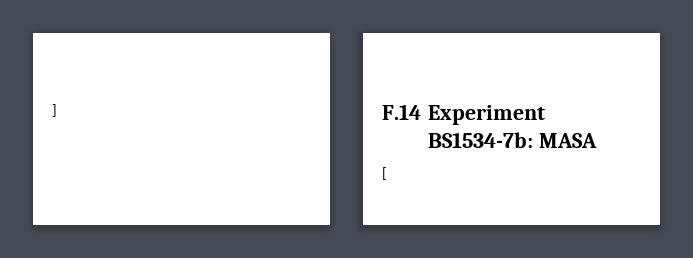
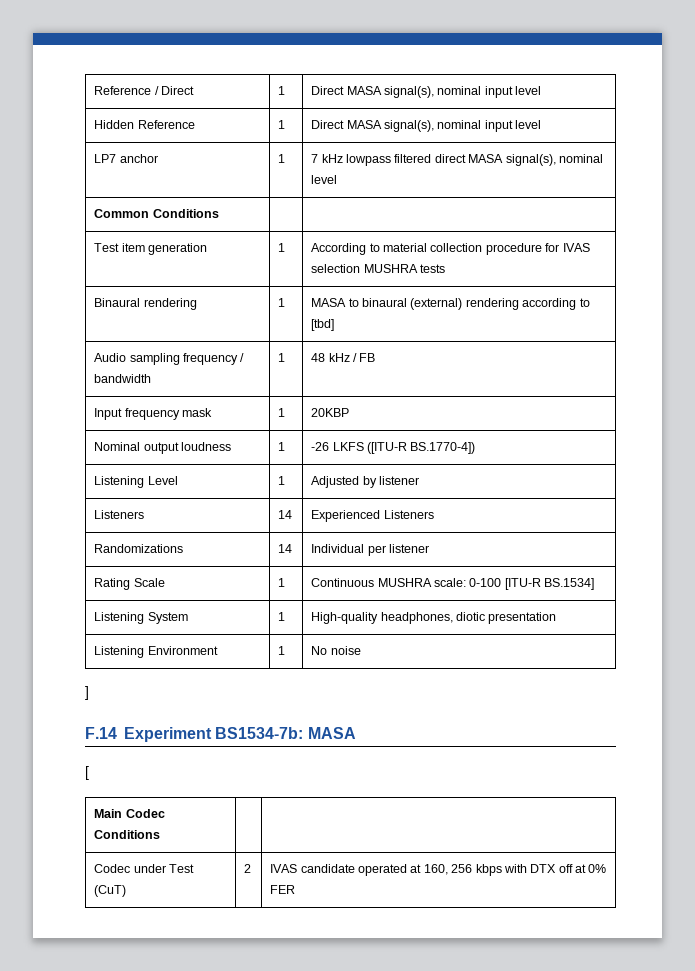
+ Reference / Direct | 1 | Direct MASA signal(s), nominal input level
+ Hidden Reference | 1 | Direct MASA signal(s), nominal input level
+ LP7 anchor | 1 | 7 kHz lowpass filtered direct MASA signal(s), nominal level
+ Common Conditions | |
+ Test item generation | 1 | According to material collection procedure for IVAS selection MUSHRA tests
+ Binaural rendering | 1 | MASA to binaural (external) rendering according to [tbd]
+ Audio sampling frequency / bandwidth | 1 | 48 kHz / FB
+ Input frequency mask | 1 | 20KBP
+ Nominal output loudness | 1 | -26 LKFS ([ITU-R BS.1770-4])
+ Listening Level | 1 | Adjusted by listener
+ Listeners | 14 | Experienced Listeners
+ Randomizations | 14 | Individual per listener
+ Rating Scale | 1 | Continuous MUSHRA scale: 0-100 [ITU-R BS.1534]
+ Listening System | 1 | High-quality headphones, diotic presentation
+ Listening Environment | 1 | No noise
+ Main Codec Conditions | |
+ Codec under Test (CuT) | 2 | IVAS candidate operated at 160, 256 kbps with DTX off at 0% FER

